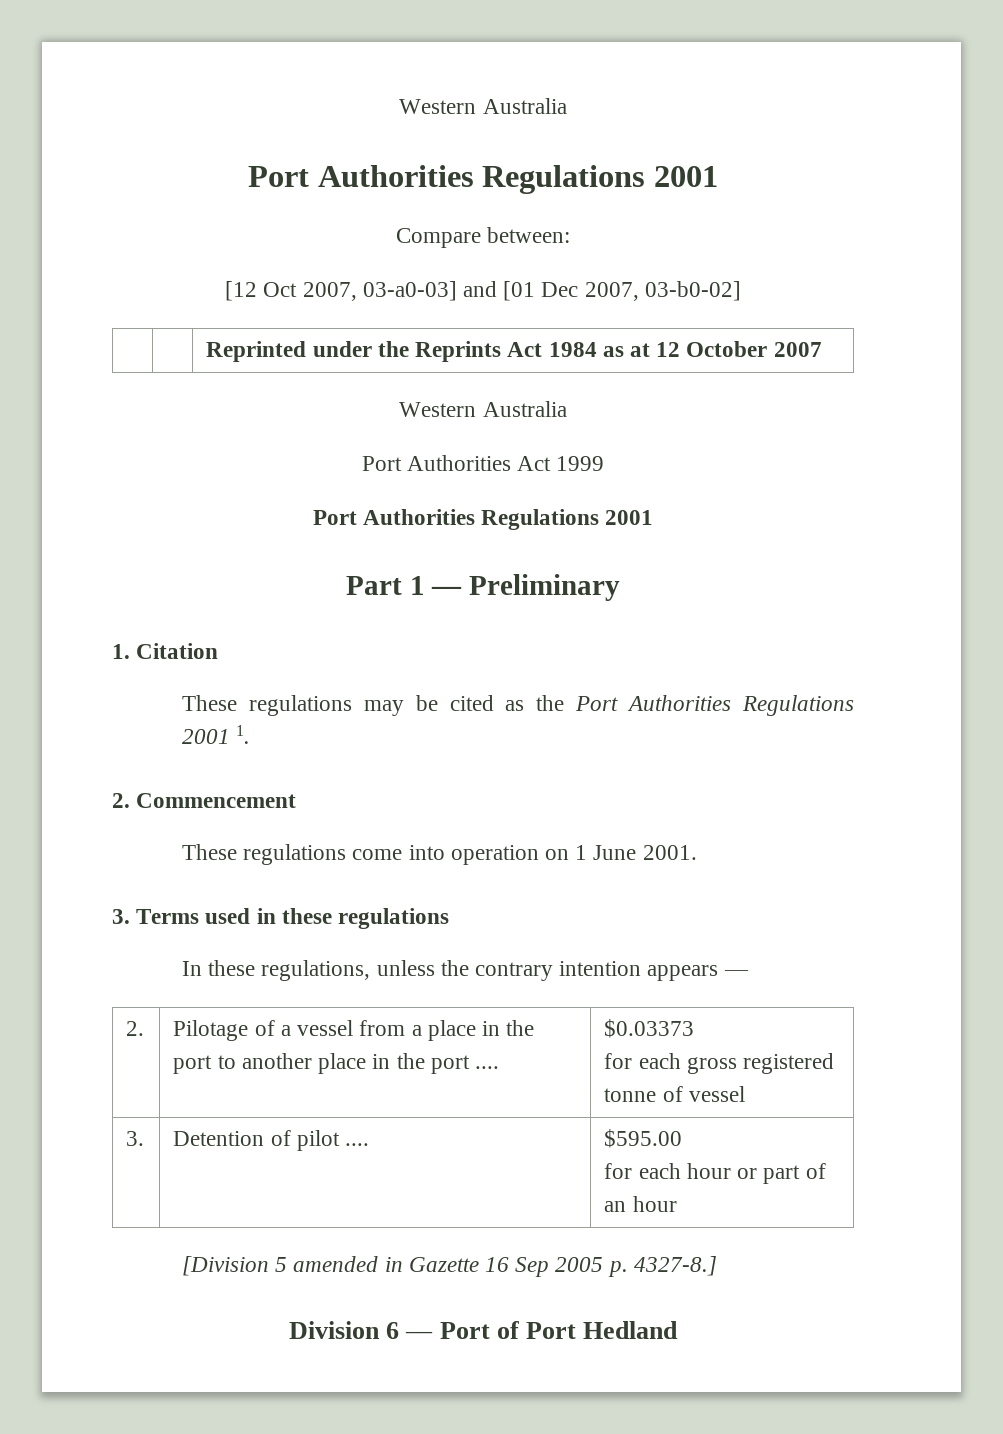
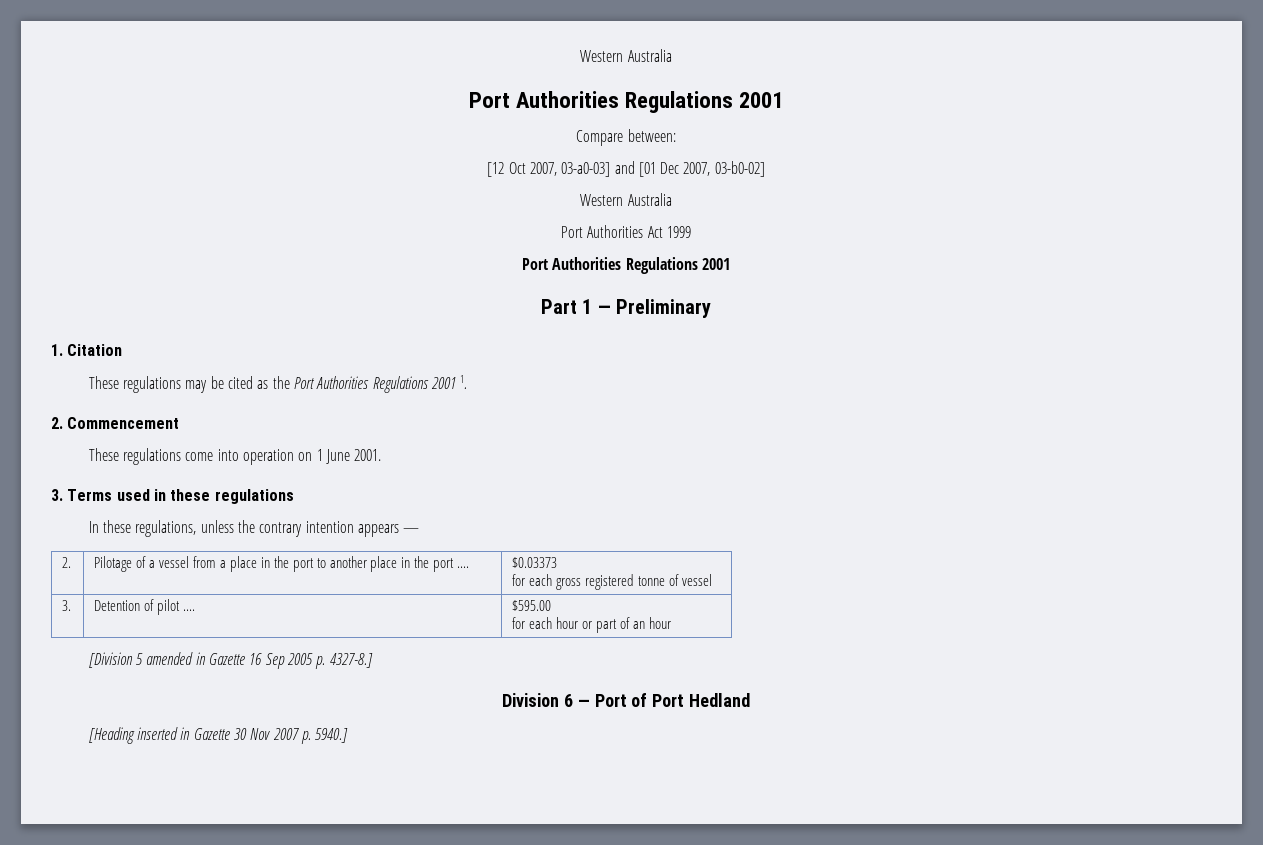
- | | Reprinted under the Reprints Act 1984 as at 12 October 2007
+ [Heading inserted in Gazette 30 Nov 2007 p. 5940.]

